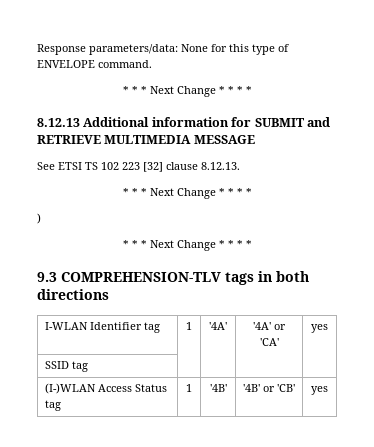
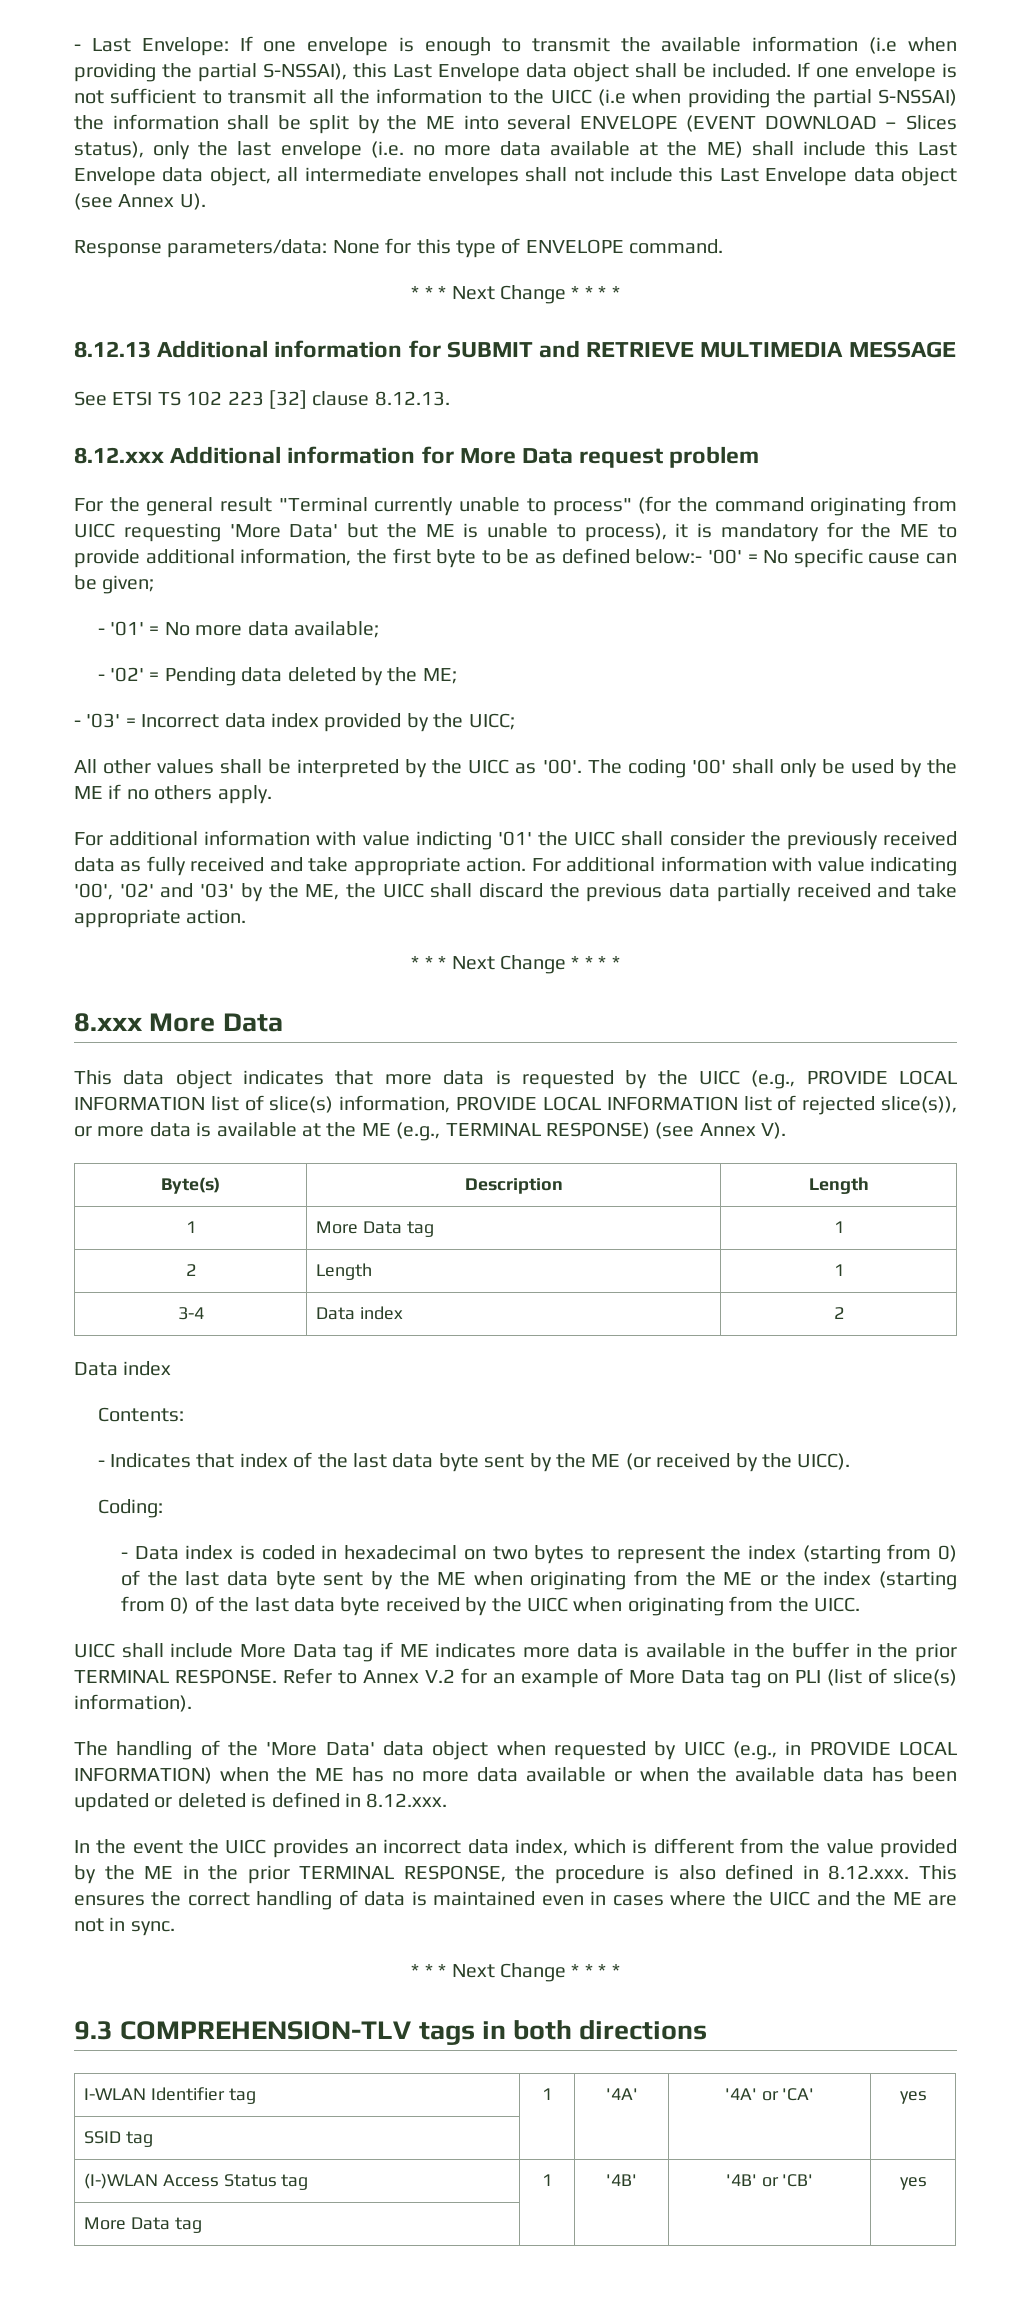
+ - Last Envelope: If one envelope is enough to transmit the available information (i.e when providing the partial S-NSSAI), this Last Envelope data object shall be included. If one envelope is not sufficient to transmit all the information to the UICC (i.e when providing the partial S-NSSAI) the information shall be split by the ME into several ENVELOPE (EVENT DOWNLOAD – Slices status), only the last envelope (i.e. no more data available at the ME) shall include this Last Envelope data object, all intermediate envelopes shall not include this Last Envelope data object (see Annex U).
  See ETSI TS 102 223 [32] clause 8.12.13.
+ 8.12.xxx Additional information for More Data request problem
+ For the general result "Terminal currently unable to process" (for the command originating from UICC requesting 'More Data' but the ME is unable to process), it is mandatory for the ME to provide additional information, the first byte to be as defined below:- '00' = No specific cause can be given;
+ - '01' = No more data available;
+ - '02' = Pending data deleted by the ME;
+ - '03' = Incorrect data index provided by the UICC;
+ All other values shall be interpreted by the UICC as '00'. The coding '00' shall only be used by the ME if no others apply.
+ For additional information with value indicting '01' the UICC shall consider the previously received data as fully received and take appropriate action. For additional information with value indicating '00', '02' and '03' by the ME, the UICC shall discard the previous data partially received and take appropriate action.
  * * * Next Change * * * *
- )
+ 8.xxx More Data
+ This data object indicates that more data is requested by the UICC (e.g., PROVIDE LOCAL INFORMATION list of slice(s) information, PROVIDE LOCAL INFORMATION list of rejected slice(s)), or more data is available at the ME (e.g., TERMINAL RESPONSE) (see Annex V).
+ Byte(s) | Description | Length
+ 1 | More Data tag | 1
+ 2 | Length | 1
+ 3-4 | Data index | 2
+ Data index
+ Contents:
+ - Indicates that index of the last data byte sent by the ME (or received by the UICC).
+ Coding:
+ - Data index is coded in hexadecimal on two bytes to represent the index (starting from 0) of the last data byte sent by the ME when originating from the ME or the index (starting from 0) of the last data byte received by the UICC when originating from the UICC.
+ UICC shall include More Data tag if ME indicates more data is available in the buffer in the prior TERMINAL RESPONSE. Refer to Annex V.2 for an example of More Data tag on PLI (list of slice(s) information).
+ The handling of the 'More Data' data object when requested by UICC (e.g., in PROVIDE LOCAL INFORMATION) when the ME has no more data available or when the available data has been updated or deleted is defined in 8.12.xxx.
+ In the event the UICC provides an incorrect data index, which is different from the value provided by the ME in the prior TERMINAL RESPONSE, the procedure is also defined in 8.12.xxx. This ensures the correct handling of data is maintained even in cases where the UICC and the ME are not in sync.
+ More Data tag | | | |

